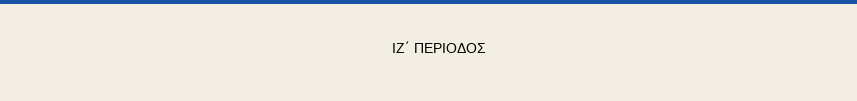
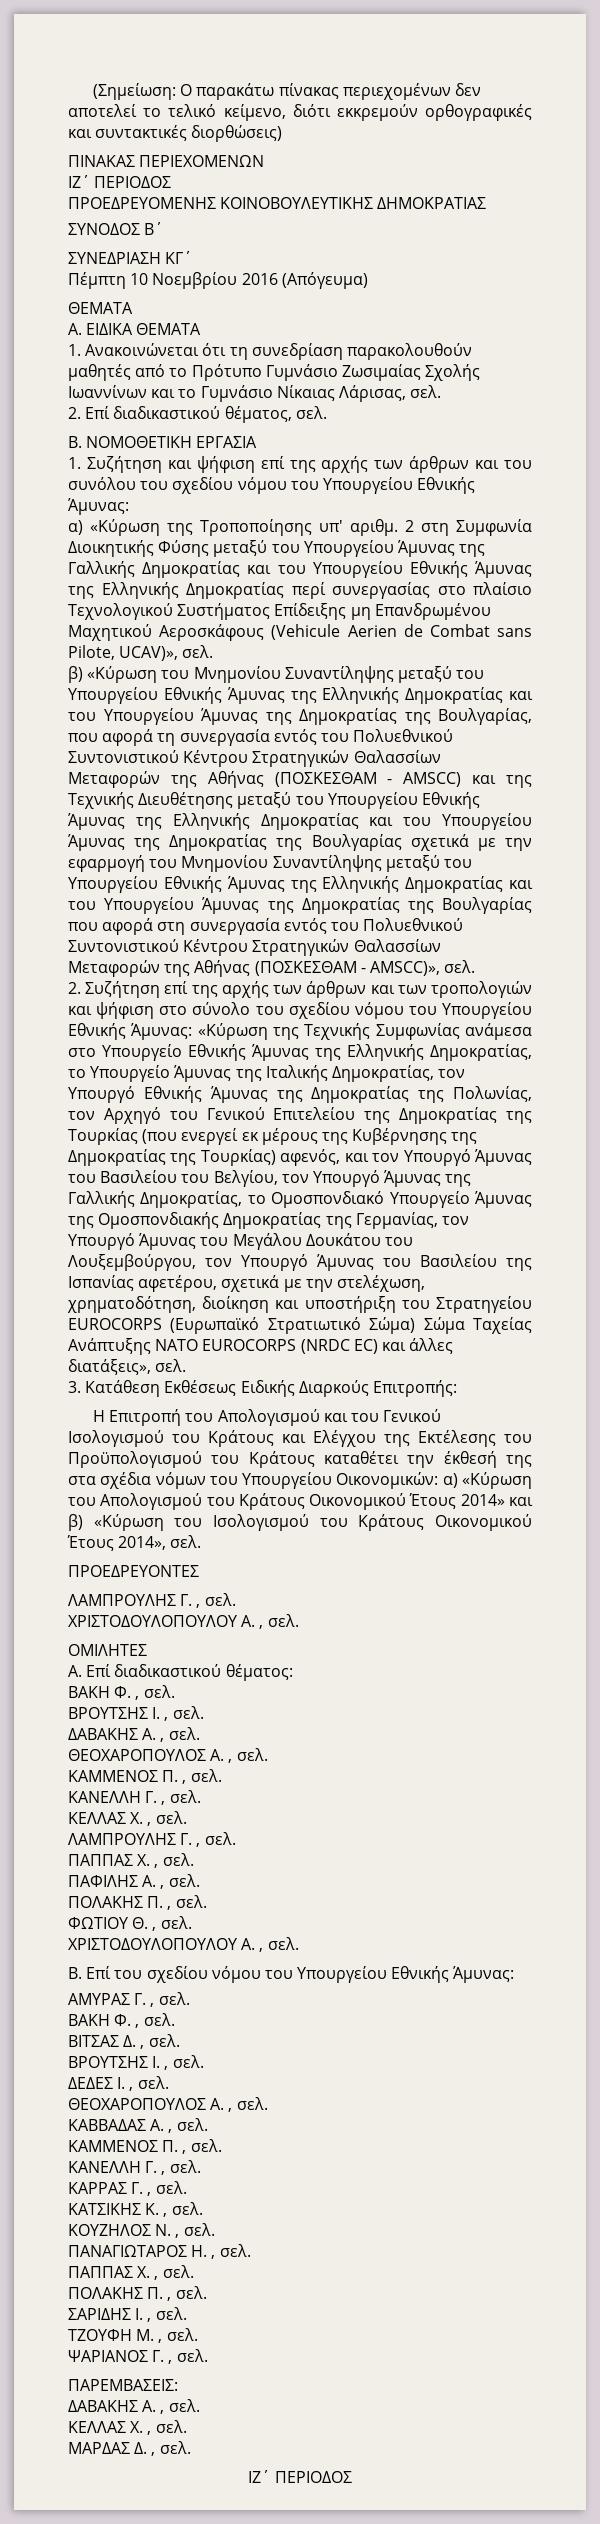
+ (Σημείωση: Ο παρακάτω πίνακας περιεχομένων δεν αποτελεί το τελικό κείμενο, διότι εκκρεμούν ορθογραφικές και συντακτικές διορθώσεις)
+ ΠΙΝΑΚΑΣ ΠΕΡΙΕΧΟΜΕΝΩΝ
+ ΙΖ΄ ΠΕΡΙΟΔΟΣ
+ ΠΡΟΕΔΡΕΥΟΜΕΝΗΣ ΚΟΙΝΟΒΟΥΛΕΥΤΙΚΗΣ ΔΗΜΟΚΡΑΤΙΑΣ
+ ΣΥΝΟΔΟΣ Β΄
+ ΣΥΝΕΔΡΙΑΣΗ ΚΓ΄
+ Πέμπτη 10 Νοεμβρίου 2016 (Απόγευμα)
+ ΘΕΜΑΤΑ
+ Α. ΕΙΔΙΚΑ ΘΕΜΑΤΑ
+ 1. Ανακοινώνεται ότι τη συνεδρίαση παρακολουθούν μαθητές από το Πρότυπο Γυμνάσιο Ζωσιμαίας Σχολής Ιωαννίνων και το Γυμνάσιο Νίκαιας Λάρισας, σελ.
+ 2. Επί διαδικαστικού θέματος, σελ.
+ Β. ΝΟΜΟΘΕΤΙΚΗ ΕΡΓΑΣΙΑ
+ 1. Συζήτηση και ψήφιση επί της αρχής των άρθρων και του συνόλου του σχεδίου νόμου του Υπουργείου Εθνικής Άμυνας:
+ α) «Κύρωση της Τροποποίησης υπ' αριθμ. 2 στη Συμφωνία Διοικητικής Φύσης μεταξύ του Υπουργείου Άμυνας της Γαλλικής Δημοκρατίας και του Υπουργείου Εθνικής Άμυνας της Ελληνικής Δημοκρατίας περί συνεργασίας στο πλαίσιο Τεχνολογικού Συστήματος Επίδειξης μη Επανδρωμένου Μαχητικού Αεροσκάφους (Vehicule Aerien de Combat sans Pilote, UCAV)», σελ.
+ β) «Κύρωση του Μνημονίου Συναντίληψης μεταξύ του Υπουργείου Εθνικής Άμυνας της Ελληνικής Δημοκρατίας και του Υπουργείου Άμυνας της Δημοκρατίας της Βουλγαρίας, που αφορά τη συνεργασία εντός του Πολυεθνικού Συντονιστικού Κέντρου Στρατηγικών Θαλασσίων Μεταφορών της Αθήνας (ΠΟΣΚΕΣΘΑΜ - AMSCC) και της Τεχνικής Διευθέτησης μεταξύ του Υπουργείου Εθνικής Άμυνας της Ελληνικής Δημοκρατίας και του Υπουργείου Άμυνας της Δημοκρατίας της Βουλγαρίας σχετικά με την εφαρμογή του Μνημονίου Συναντίληψης μεταξύ του Υπουργείου Εθνικής Άμυνας της Ελληνικής Δημοκρατίας και του Υπουργείου Άμυνας της Δημοκρατίας της Βουλγαρίας που αφορά στη συνεργασία εντός του Πολυεθνικού Συντονιστικού Κέντρου Στρατηγικών Θαλασσίων Μεταφορών της Αθήνας (ΠΟΣΚΕΣΘΑΜ - AMSCC)», σελ.
+ 2. Συζήτηση επί της αρχής των άρθρων και των τροπολογιών και ψήφιση στο σύνολο του σχεδίου νόμου του Υπουργείου Εθνικής Άμυνας: «Κύρωση της Τεχνικής Συμφωνίας ανάμεσα στο Υπουργείο Εθνικής Άμυνας της Ελληνικής Δημοκρατίας, το Υπουργείο Άμυνας της Ιταλικής Δημοκρατίας, τον Υπουργό Εθνικής Άμυνας της Δημοκρατίας της Πολωνίας, τον Αρχηγό του Γενικού Επιτελείου της Δημοκρατίας της Τουρκίας (που ενεργεί εκ μέρους της Κυβέρνησης της Δημοκρατίας της Τουρκίας) αφενός, και τον Υπουργό Άμυνας του Βασιλείου του Βελγίου, τον Υπουργό Άμυνας της Γαλλικής Δημοκρατίας, το Ομοσπονδιακό Υπουργείο Άμυνας της Ομοσπονδιακής Δημοκρατίας της Γερμανίας, τον Υπουργό Άμυνας του Μεγάλου Δουκάτου του Λουξεμβούργου, τον Υπουργό Άμυνας του Βασιλείου της Ισπανίας αφετέρου, σχετικά με την στελέχωση, χρηματοδότηση, διοίκηση και υποστήριξη του Στρατηγείου EUROCORPS (Ευρωπαϊκό Στρατιωτικό Σώμα) Σώμα Ταχείας Ανάπτυξης NATO EUROCORPS (NRDC EC) και άλλες διατάξεις», σελ.
+ 3. Κατάθεση Εκθέσεως Ειδικής Διαρκούς Επιτροπής:
+ Η Επιτροπή του Απολογισμού και του Γενικού Ισολογισμού του Κράτους και Ελέγχου της Εκτέλεσης του Προϋπολογισμού του Κράτους καταθέτει την έκθεσή της στα σχέδια νόμων του Υπουργείου Οικονομικών: α) «Κύρωση του Απολογισμού του Κράτους Οικονομικού Έτους 2014» και β) «Κύρωση του Ισολογισμού του Κράτους Οικονομικού Έτους 2014», σελ.
+ ΠΡΟΕΔΡΕΥΟΝΤΕΣ
+ ΛΑΜΠΡΟΥΛΗΣ Γ. , σελ.
+ ΧΡΙΣΤΟΔΟΥΛΟΠΟΥΛΟΥ Α. , σελ.
+ ΟΜΙΛΗΤΕΣ
+ Α. Επί διαδικαστικού θέματος:
+ ΒΑΚΗ Φ. , σελ.
+ ΒΡΟΥΤΣΗΣ Ι. , σελ.
+ ΔΑΒΑΚΗΣ Α. , σελ.
+ ΘΕΟΧΑΡΟΠΟΥΛΟΣ Α. , σελ.
+ ΚΑΜΜΕΝΟΣ Π. , σελ.
+ ΚΑΝΕΛΛΗ Γ. , σελ.
+ ΚΕΛΛΑΣ Χ. , σελ.
+ ΛΑΜΠΡΟΥΛΗΣ Γ. , σελ.
+ ΠΑΠΠΑΣ Χ. , σελ.
+ ΠΑΦΙΛΗΣ Α. , σελ.
+ ΠΟΛΑΚΗΣ Π. , σελ.
+ ΦΩΤΙΟΥ Θ. , σελ.
+ ΧΡΙΣΤΟΔΟΥΛΟΠΟΥΛΟΥ Α. , σελ.
+ Β. Επί του σχεδίου νόμου του Υπουργείου Εθνικής Άμυνας:
+ ΑΜΥΡΑΣ Γ. , σελ.
+ ΒΑΚΗ Φ. , σελ.
+ ΒΙΤΣΑΣ Δ. , σελ.
+ ΒΡΟΥΤΣΗΣ Ι. , σελ.
+ ΔΕΔΕΣ Ι. , σελ.
+ ΘΕΟΧΑΡΟΠΟΥΛΟΣ Α. , σελ.
+ ΚΑΒΒΑΔΑΣ Α. , σελ.
+ ΚΑΜΜΕΝΟΣ Π. , σελ.
+ ΚΑΝΕΛΛΗ Γ. , σελ.
+ ΚΑΡΡΑΣ Γ. , σελ.
+ ΚΑΤΣΙΚΗΣ Κ. , σελ.
+ ΚΟΥΖΗΛΟΣ Ν. , σελ.
+ ΠΑΝΑΓΙΩΤΑΡΟΣ Η. , σελ.
+ ΠΑΠΠΑΣ Χ. , σελ.
+ ΠΟΛΑΚΗΣ Π. , σελ.
+ ΣΑΡΙΔΗΣ Ι. , σελ.
+ ΤΖΟΥΦΗ Μ. , σελ.
+ ΨΑΡΙΑΝΟΣ Γ. , σελ.
+ ΠΑΡΕΜΒΑΣΕΙΣ:
+ ΔΑΒΑΚΗΣ Α. , σελ.
+ ΚΕΛΛΑΣ Χ. , σελ.
+ ΜΑΡΔΑΣ Δ. , σελ.

